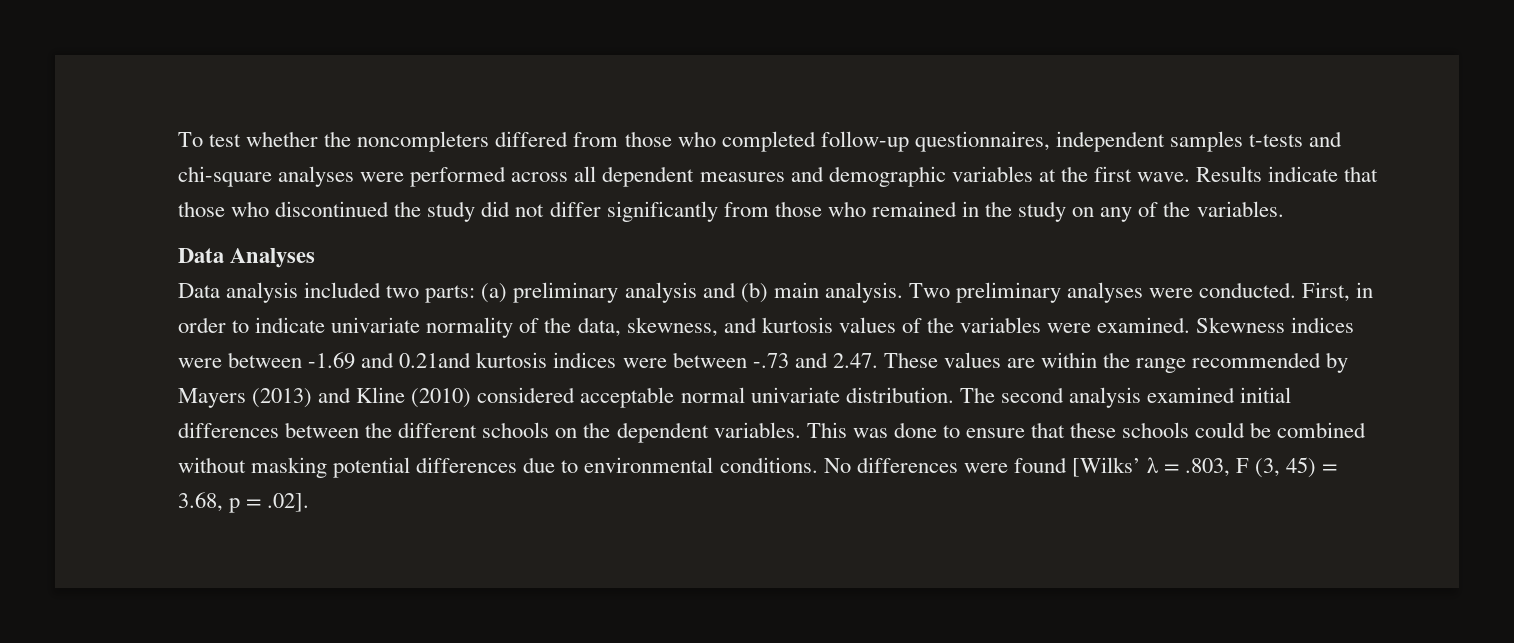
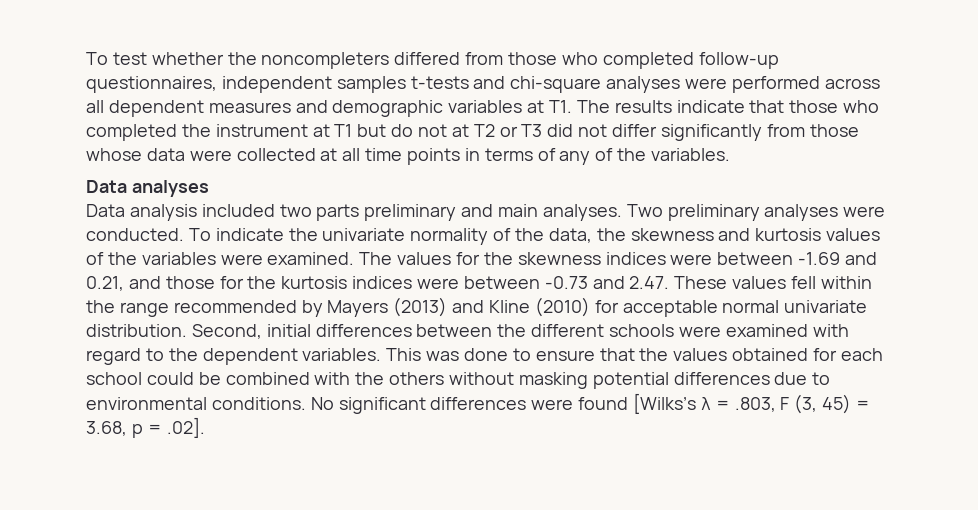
- To test whether the noncompleters differed from those who completed follow-up questionnaires, independent samples t-tests and chi-square analyses were performed across all dependent measures and demographic variables at the first wave. Results indicate that those who discontinued the study did not differ significantly from those who remained in the study on any of the variables.
+ To test whether the noncompleters differed from those who completed follow-up questionnaires, independent samples t-tests and chi-square analyses were performed across all dependent measures and demographic variables at T1. The results indicate that those who completed the instrument at T1 but do not at T2 or T3 did not differ significantly from those whose data were collected at all time points in terms of any of the variables.
- Data Analyses
+ Data analyses
- Data analysis included two parts: (a) preliminary analysis and (b) main analysis.
+ Data analysis included two parts preliminary and main analyses.
- First, in order to indicate univariate normality of the data, skewness, and kurtosis values of the variables were examined.
+ To indicate the univariate normality of the data, the skewness and kurtosis values of the variables were examined.
- Skewness indices were between -1.69 and 0.21and kurtosis indices were between -.73 and 2.47. These values are within the range recommended by Mayers (2013) and Kline (2010) considered acceptable normal univariate distribution.
+ The values for the skewness indices were between -1.69 and 0.21, and those for the kurtosis indices were between -0.73 and 2.47. These values fell within the range recommended by Mayers (2013) and Kline (2010) for acceptable normal univariate distribution.
- The second analysis examined initial differences between the different schools on the dependent variables.
+ Second, initial differences between the different schools were examined with regard to the dependent variables.
- This was done to ensure that these schools could be combined without masking potential differences due to environmental conditions.
+ This was done to ensure that the values obtained for each school could be combined with the others without masking potential differences due to environmental conditions.
- No differences were found [Wilks’ λ = .803, F (3, 45) = 3.68, p = .02].
+ No significant differences were found [Wilks’s λ = .803, F (3, 45) = 3.68, p = .02].

